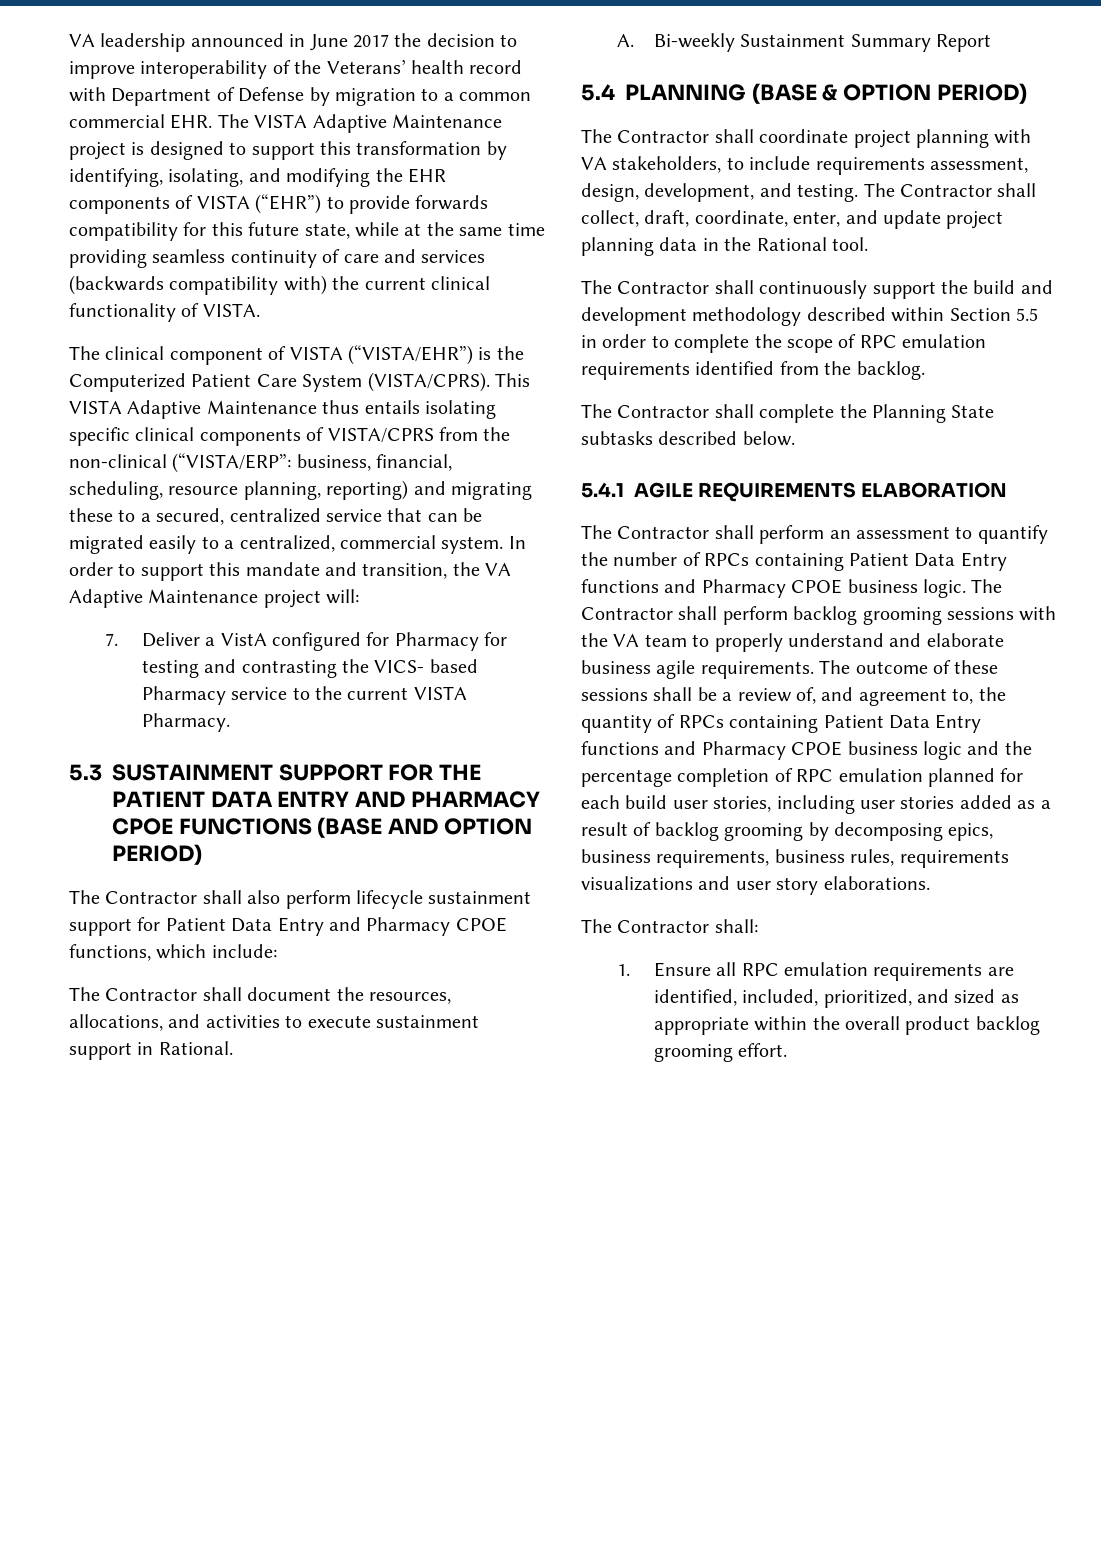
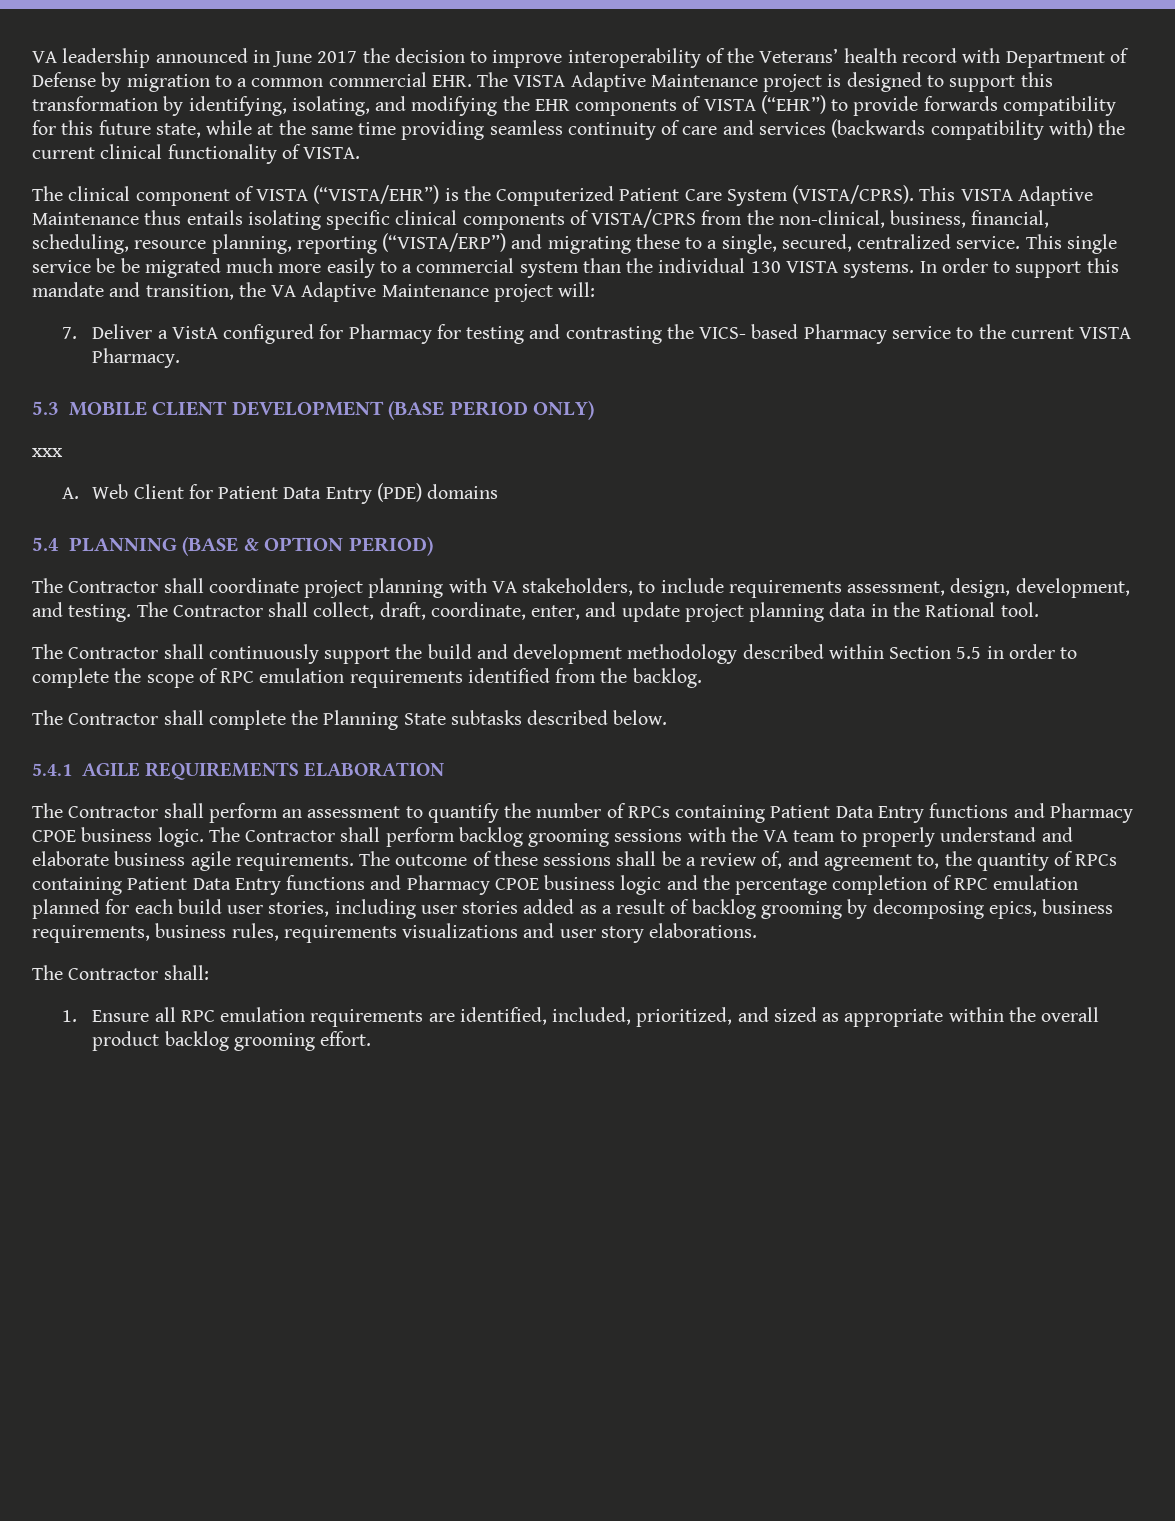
- This VISTA Adaptive Maintenance thus entails isolating specific clinical components of VISTA/CPRS from the non-clinical (“VISTA/ERP”: business, financial, scheduling, resource planning, reporting) and migrating these to a secured, centralized service that can be migrated easily to a centralized, commercial system.
+ This VISTA Adaptive Maintenance thus entails isolating specific clinical components of VISTA/CPRS from the non-clinical, business, financial, scheduling, resource planning, reporting (“VISTA/ERP”) and migrating these to a single, secured, centralized service. This single service be be migrated much more easily to a commercial system than the individual 130 VISTA systems.
- 5.3 SUSTAINMENT SUPPORT FOR THE PATIENT DATA ENTRY AND PHARMACY CPOE FUNCTIONS (BASE AND OPTION PERIOD)
- The Contractor shall also perform lifecycle sustainment support for Patient Data Entry and Pharmacy CPOE functions, which include:
- The Contractor shall document the resources, allocations, and activities to execute sustainment support in Rational.
- A. Bi-weekly Sustainment Summary Report
+ 5.3 MOBILE CLIENT DEVELOPMENT (BASE PERIOD ONLY)
+ xxx
+ A. Web Client for Patient Data Entry (PDE) domains

